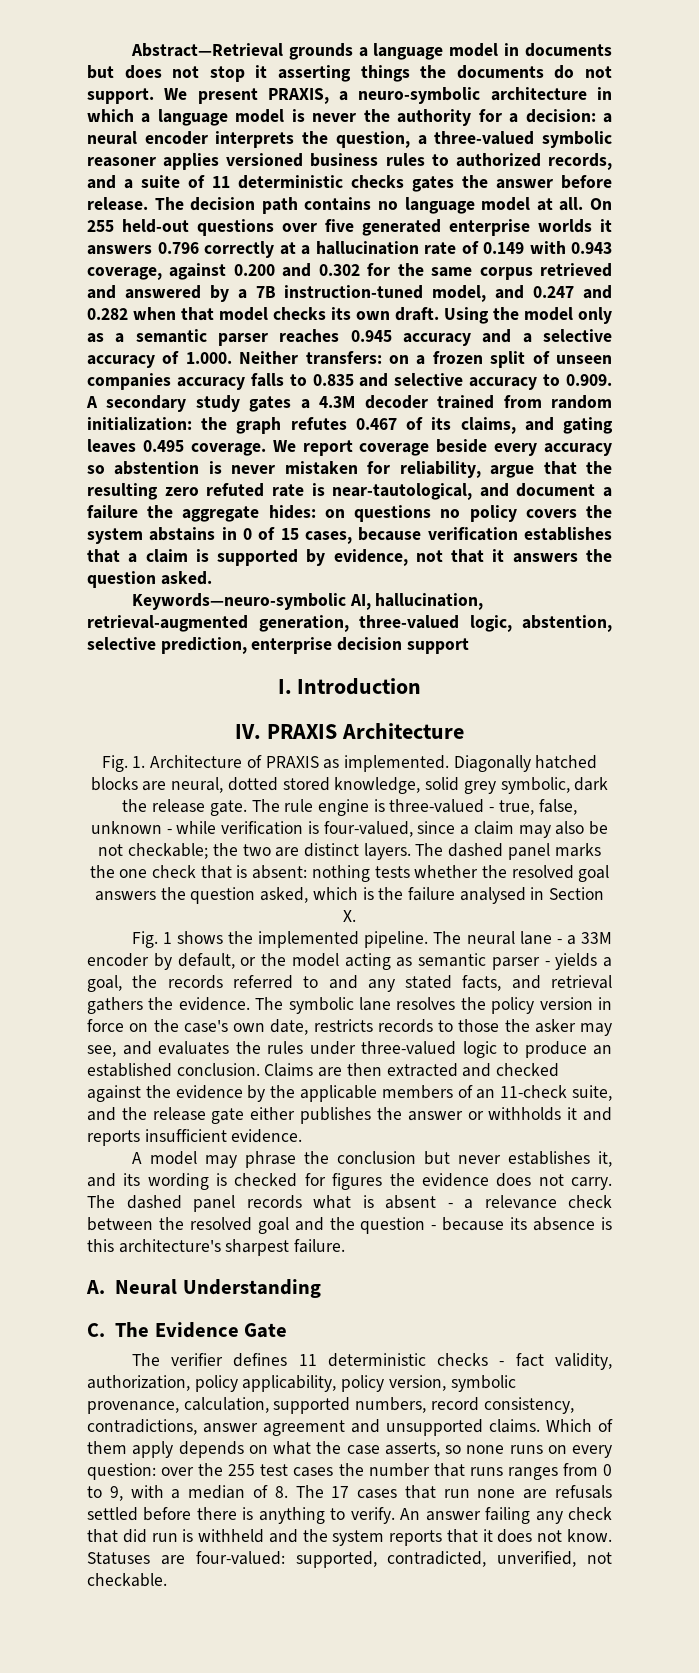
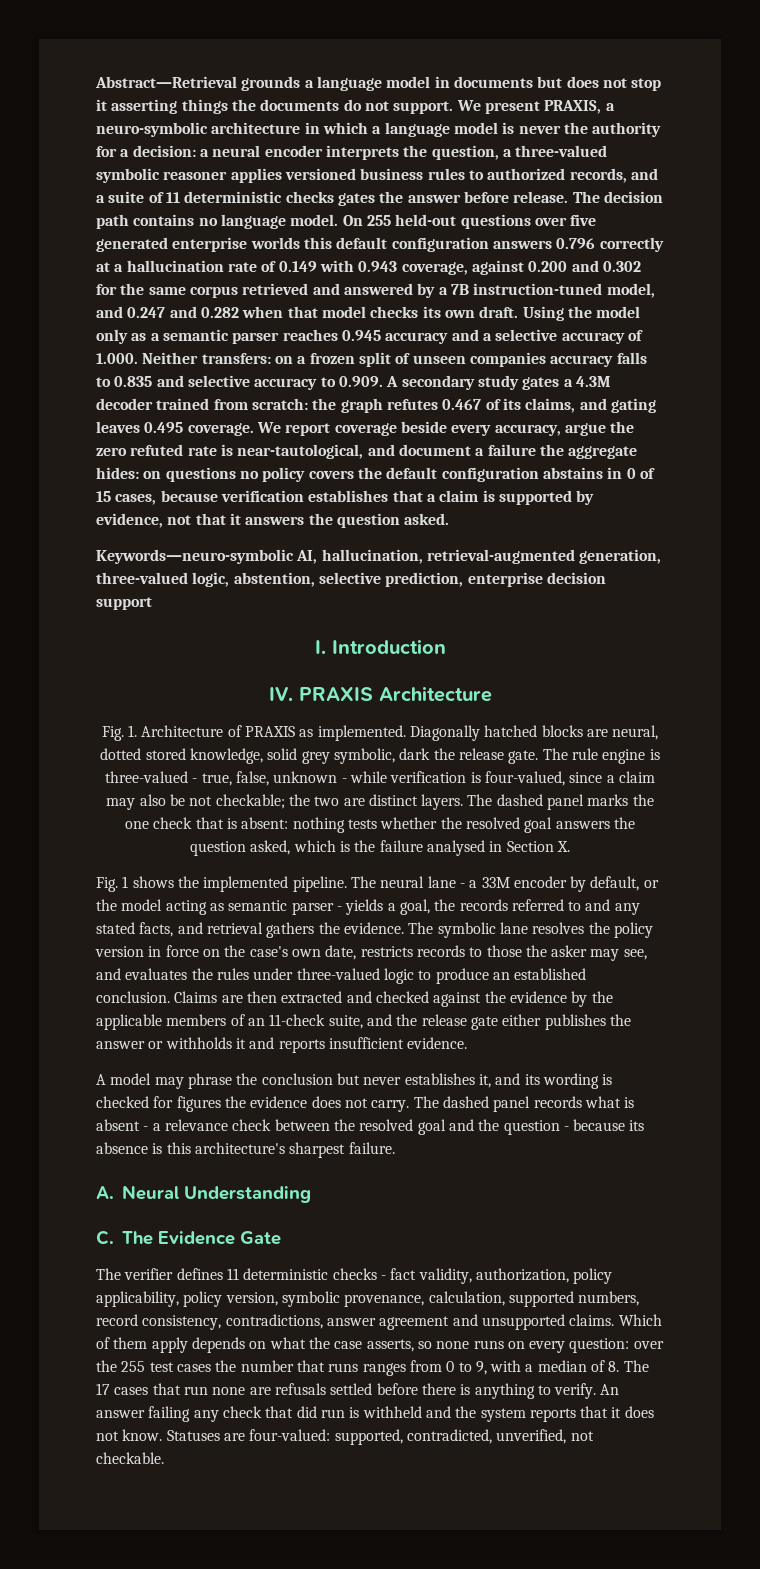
- The decision path contains no language model at all.
+ The decision path contains no language model.
- On 255 held-out questions over five generated enterprise worlds it answers 0.796 correctly at a hallucination rate of 0.149 with 0.943 coverage, against 0.200 and 0.302 for the same corpus retrieved and answered by a 7B instruction-tuned model, and 0.247 and 0.282 when that model checks its own draft.
+ On 255 held-out questions over five generated enterprise worlds this default configuration answers 0.796 correctly at a hallucination rate of 0.149 with 0.943 coverage, against 0.200 and 0.302 for the same corpus retrieved and answered by a 7B instruction-tuned model, and 0.247 and 0.282 when that model checks its own draft.
- Using the model only as a semantic parser reaches 0.945 accuracy and a selective accuracy of 1.000. Neither transfers: on a frozen split of unseen companies accuracy falls to 0.835 and selective accuracy to 0.909. A secondary study gates a 4.3M decoder trained from random initialization: the graph refutes 0.467 of its claims, and gating leaves 0.495 coverage.
+ Using the model only as a semantic parser reaches 0.945 accuracy and a selective accuracy of 1.000. Neither transfers: on a frozen split of unseen companies accuracy falls to 0.835 and selective accuracy to 0.909. A secondary study gates a 4.3M decoder trained from scratch: the graph refutes 0.467 of its claims, and gating leaves 0.495 coverage.
- We report coverage beside every accuracy so abstention is never mistaken for reliability, argue that the resulting zero refuted rate is near-tautological, and document a failure the aggregate hides: on questions no policy covers the system abstains in 0 of 15 cases, because verification establishes that a claim is supported by evidence, not that it answers the question asked.
+ We report coverage beside every accuracy, argue the zero refuted rate is near-tautological, and document a failure the aggregate hides: on questions no policy covers the default configuration abstains in 0 of 15 cases, because verification establishes that a claim is supported by evidence, not that it answers the question asked.

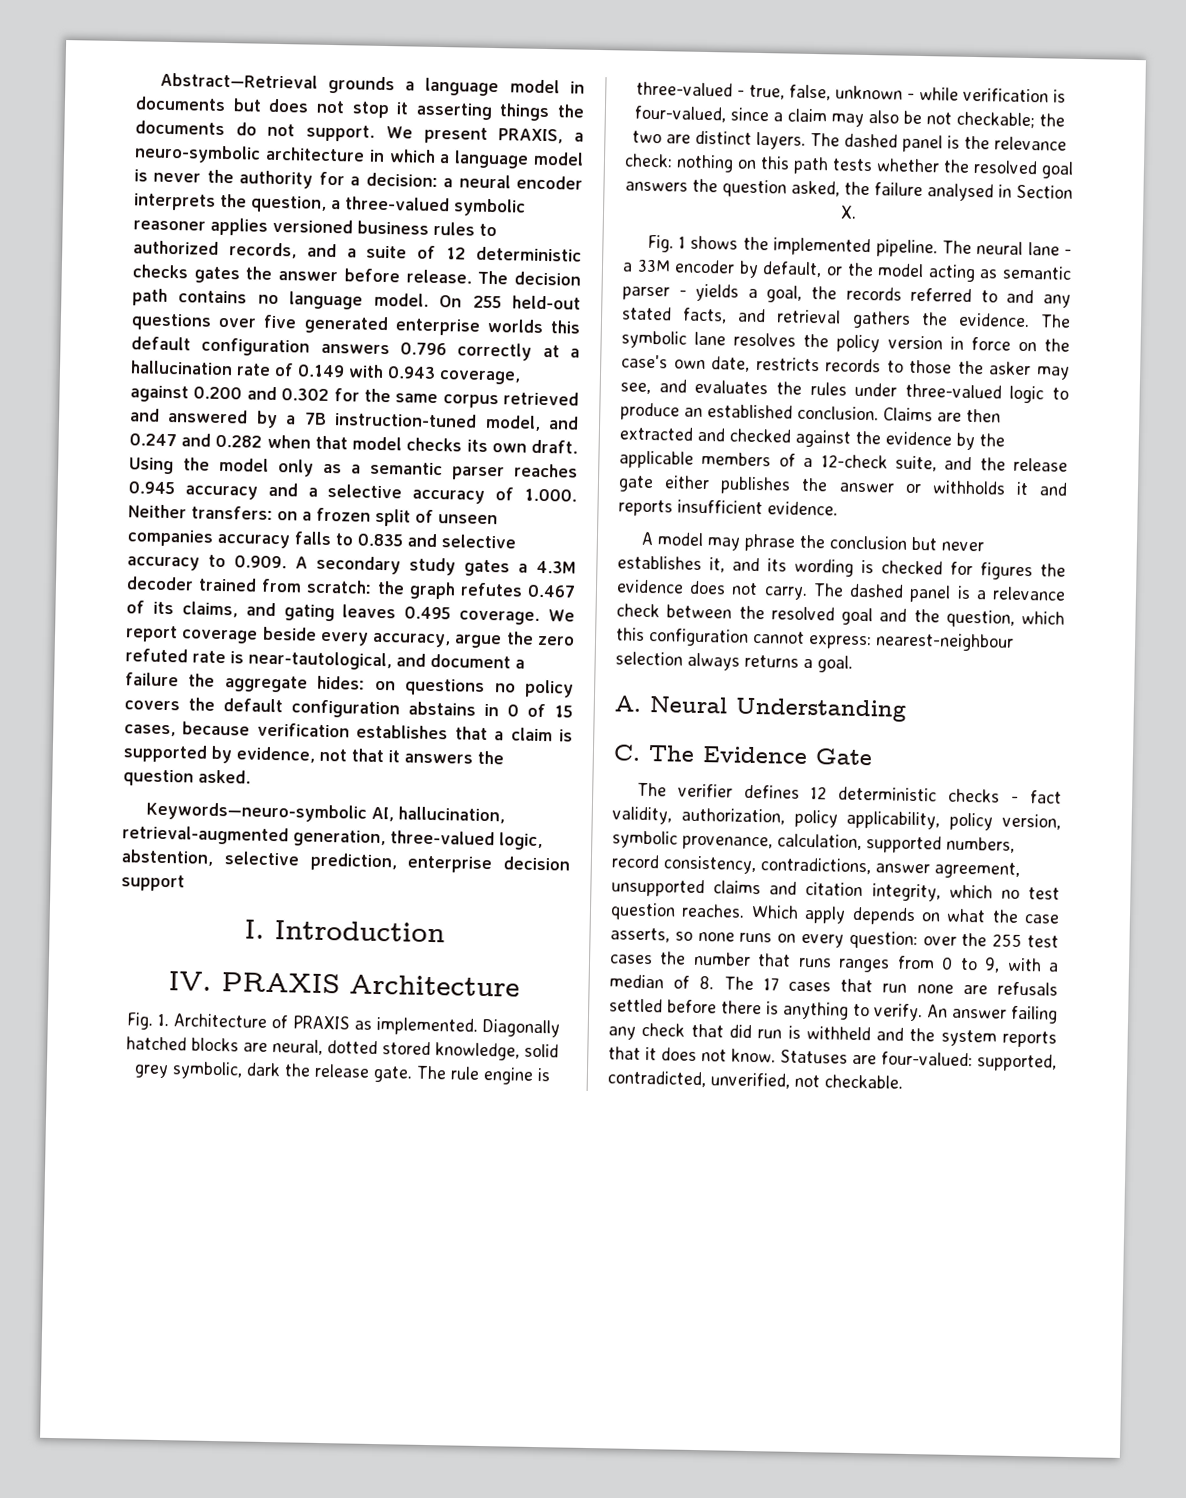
- We present PRAXIS, a neuro-symbolic architecture in which a language model is never the authority for a decision: a neural encoder interprets the question, a three-valued symbolic reasoner applies versioned business rules to authorized records, and a suite of 11 deterministic checks gates the answer before release.
+ We present PRAXIS, a neuro-symbolic architecture in which a language model is never the authority for a decision: a neural encoder interprets the question, a three-valued symbolic reasoner applies versioned business rules to authorized records, and a suite of 12 deterministic checks gates the answer before release.
- The dashed panel marks the one check that is absent: nothing tests whether the resolved goal answers the question asked, which is the failure analysed in Section X.
+ The dashed panel is the relevance check: nothing on this path tests whether the resolved goal answers the question asked, the failure analysed in Section X.
- Claims are then extracted and checked against the evidence by the applicable members of an 11-check suite, and the release gate either publishes the answer or withholds it and reports insufficient evidence.
+ Claims are then extracted and checked against the evidence by the applicable members of a 12-check suite, and the release gate either publishes the answer or withholds it and reports insufficient evidence.
- The dashed panel records what is absent - a relevance check between the resolved goal and the question - because its absence is this architecture's sharpest failure.
+ The dashed panel is a relevance check between the resolved goal and the question, which this configuration cannot express: nearest-neighbour selection always returns a goal.
- The verifier defines 11 deterministic checks - fact validity, authorization, policy applicability, policy version, symbolic provenance, calculation, supported numbers, record consistency, contradictions, answer agreement and unsupported claims. Which of them apply depends on what the case asserts, so none runs on every question:
+ The verifier defines 12 deterministic checks - fact validity, authorization, policy applicability, policy version, symbolic provenance, calculation, supported numbers, record consistency, contradictions, answer agreement, unsupported claims and citation integrity, which no test question reaches. Which apply depends on what the case asserts, so none runs on every question:

